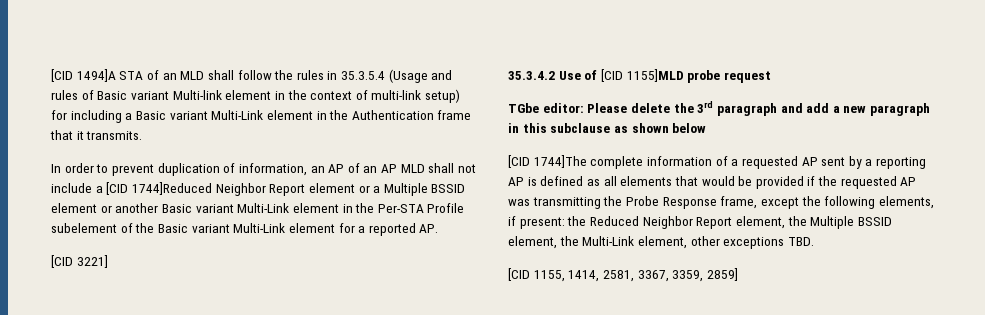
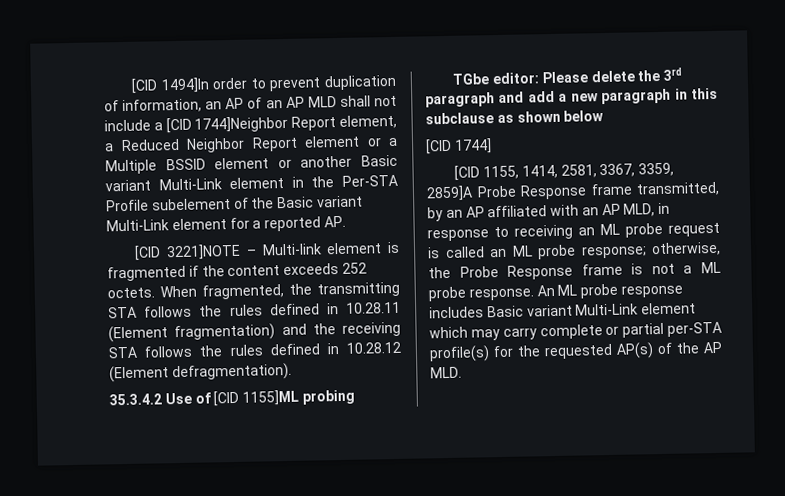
- [CID 1494]A STA of an MLD shall follow the rules in 35.3.5.4 (Usage and rules of Basic variant Multi-link element in the context of multi-link setup) for including a Basic variant Multi-Link element in the Authentication frame that it transmits.
- In order to prevent duplication of information, an AP of an AP MLD shall not include a [CID 1744]Reduced Neighbor Report element or a Multiple BSSID element or another Basic variant Multi-Link element in the Per-STA Profile subelement of the Basic variant Multi-Link element for a reported AP.
+ [CID 1494]In order to prevent duplication of information, an AP of an AP MLD shall not include a [CID 1744]Neighbor Report element, a Reduced Neighbor Report element or a Multiple BSSID element or another Basic variant Multi-Link element in the Per-STA Profile subelement of the Basic variant Multi-Link element for a reported AP.
- [CID 3221]
+ [CID 3221]NOTE – Multi-link element is fragmented if the content exceeds 252 octets. When fragmented, the transmitting STA follows the rules defined in 10.28.11 (Element fragmentation) and the receiving STA follows the rules defined in 10.28.12 (Element defragmentation).
- 35.3.4.2 Use of [CID 1155]MLD probe request
+ 35.3.4.2 Use of [CID 1155]ML probing
- [CID 1744]The complete information of a requested AP sent by a reporting AP is defined as all elements that would be provided if the requested AP was transmitting the Probe Response frame, except the following elements, if present: the Reduced Neighbor Report element, the Multiple BSSID element, the Multi-Link element, other exceptions TBD.
+ [CID 1744]
- [CID 1155, 1414, 2581, 3367, 3359, 2859]
+ [CID 1155, 1414, 2581, 3367, 3359, 2859]A Probe Response frame transmitted, by an AP affiliated with an AP MLD, in response to receiving an ML probe request is called an ML probe response; otherwise, the Probe Response frame is not a ML probe response. An ML probe response includes Basic variant Multi-Link element which may carry complete or partial per-STA profile(s) for the requested AP(s) of the AP MLD.

